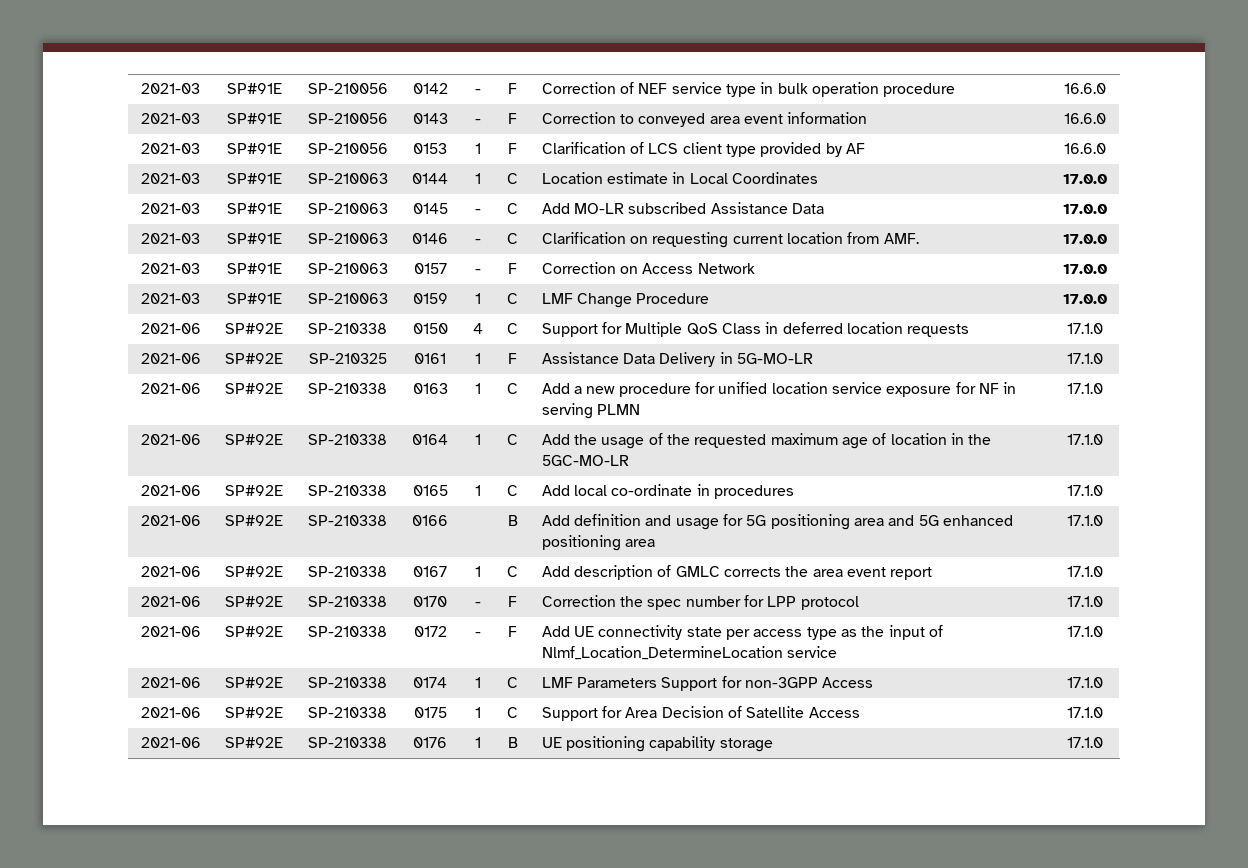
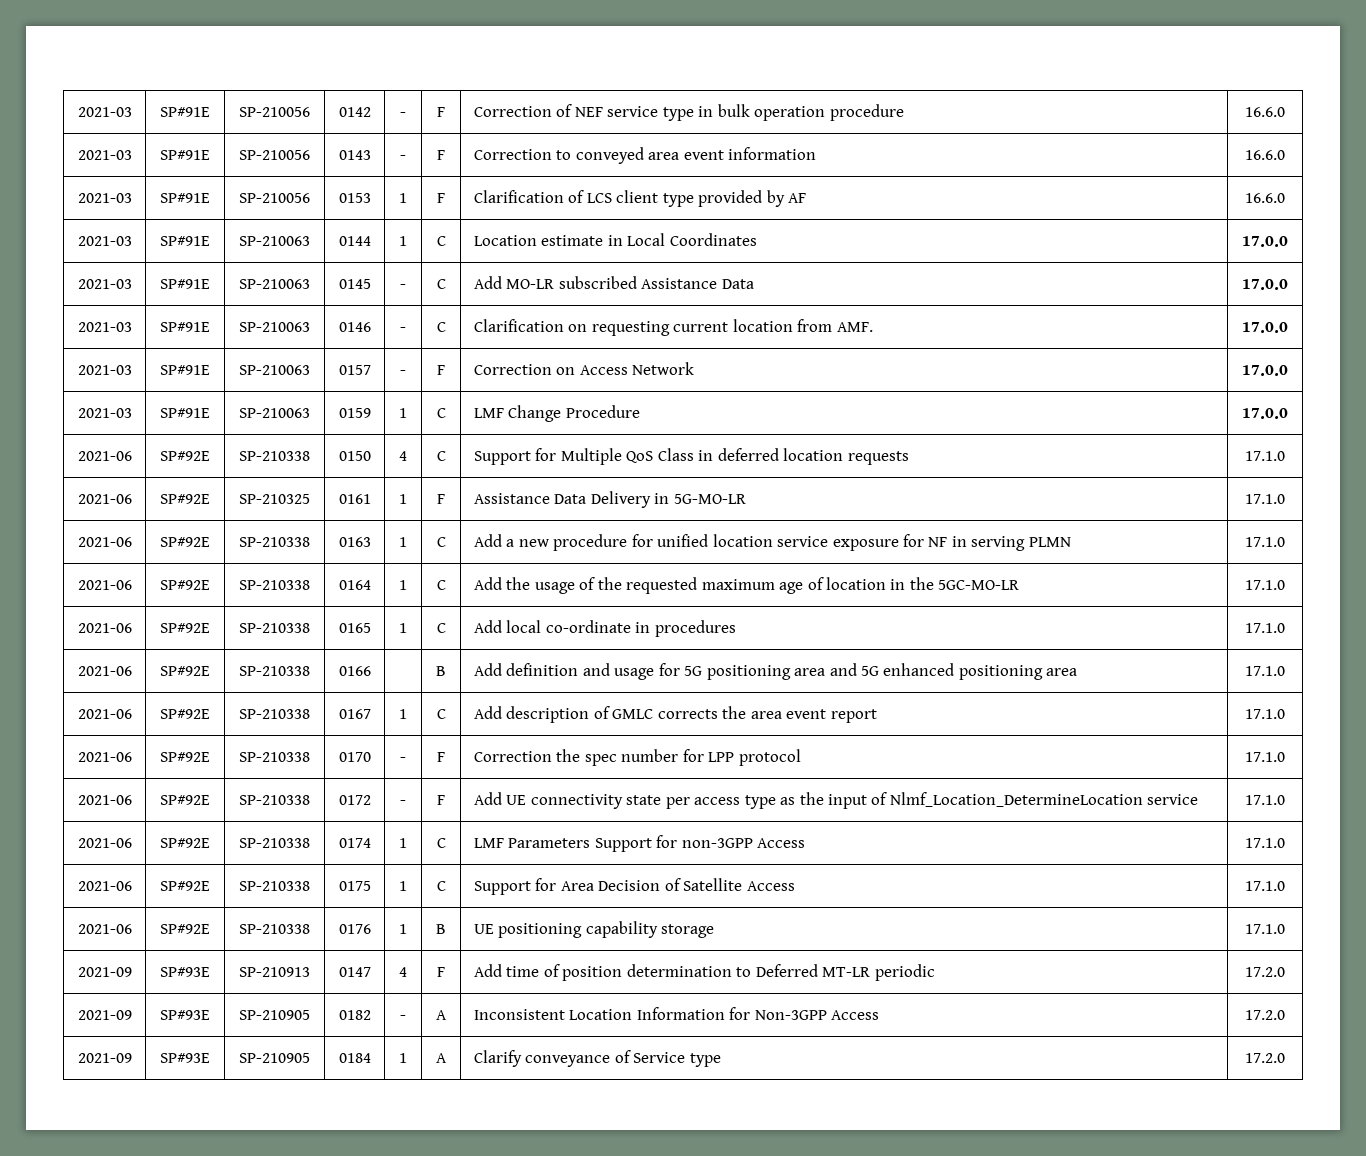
+ 2021-09 | SP#93E | SP-210913 | 0147 | 4 | F | Add time of position determination to Deferred MT-LR periodic | 17.2.0
+ 2021-09 | SP#93E | SP-210905 | 0182 | - | A | Inconsistent Location Information for Non-3GPP Access | 17.2.0
+ 2021-09 | SP#93E | SP-210905 | 0184 | 1 | A | Clarify conveyance of Service type | 17.2.0

